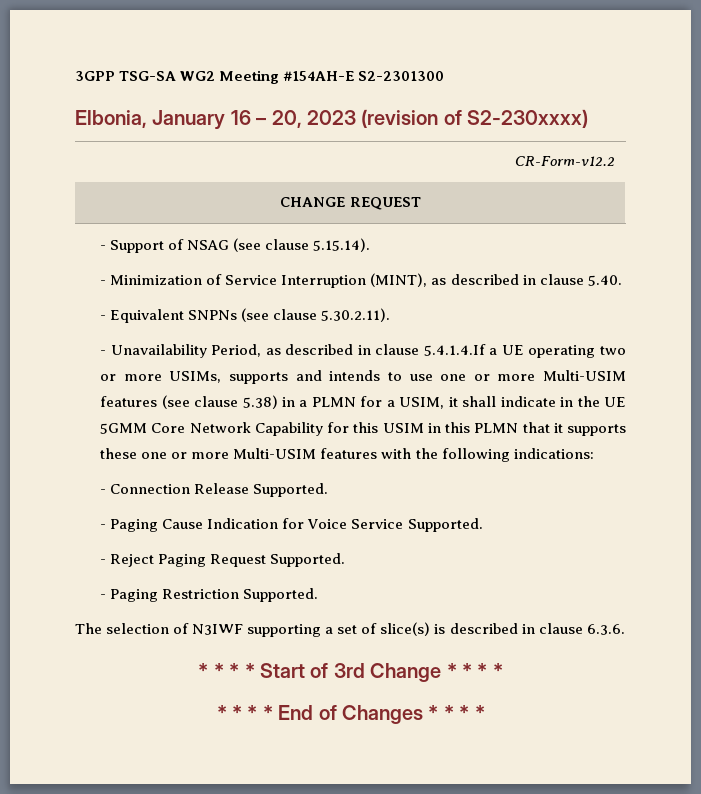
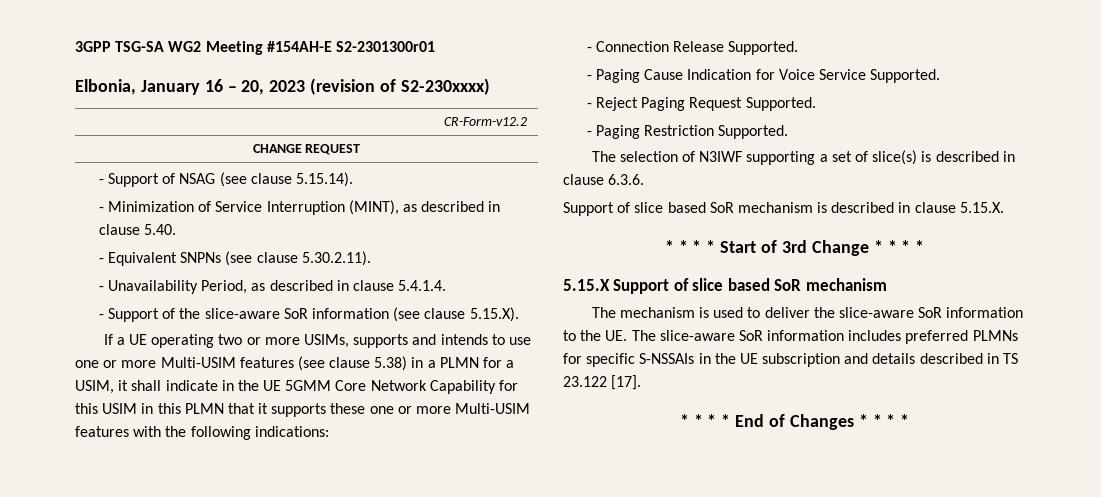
- 3GPP TSG-SA WG2 Meeting #154AH-E S2-2301300
+ 3GPP TSG-SA WG2 Meeting #154AH-E S2-2301300r01
- - Unavailability Period, as described in clause 5.4.1.4.If a UE operating two or more USIMs, supports and intends to use one or more Multi-USIM features (see clause 5.38) in a PLMN for a USIM, it shall indicate in the UE 5GMM Core Network Capability for this USIM in this PLMN that it supports these one or more Multi-USIM features with the following indications:
+ - Unavailability Period, as described in clause 5.4.1.4.
+ - Support of the slice-aware SoR information (see clause 5.15.X).
+ If a UE operating two or more USIMs, supports and intends to use one or more Multi-USIM features (see clause 5.38) in a PLMN for a USIM, it shall indicate in the UE 5GMM Core Network Capability for this USIM in this PLMN that it supports these one or more Multi-USIM features with the following indications:
+ Support of slice based SoR mechanism is described in clause 5.15.X.
+ 5.15.X Support of slice based SoR mechanism
+ The mechanism is used to deliver the slice-aware SoR information to the UE. The slice-aware SoR information includes preferred PLMNs for specific S-NSSAIs in the UE subscription and details described in TS 23.122 [17].

